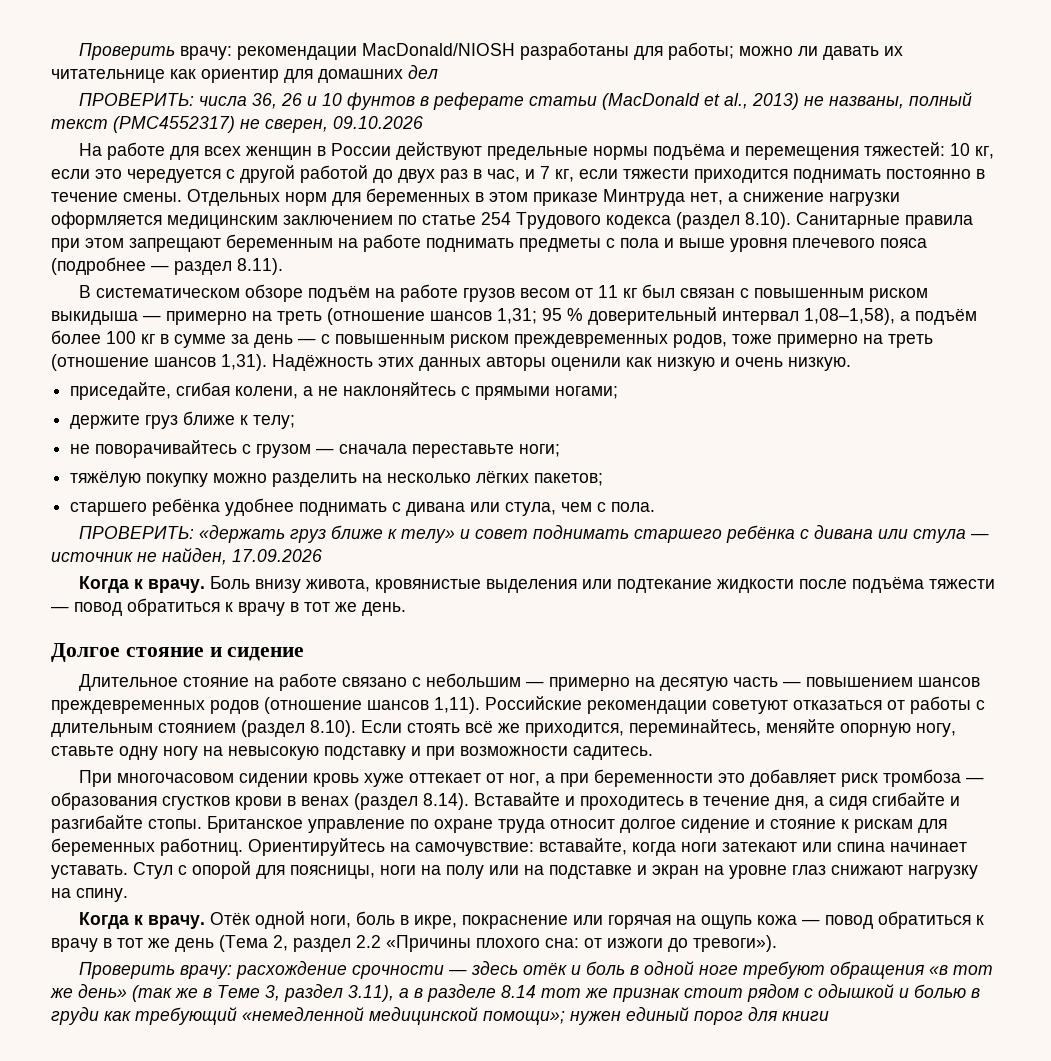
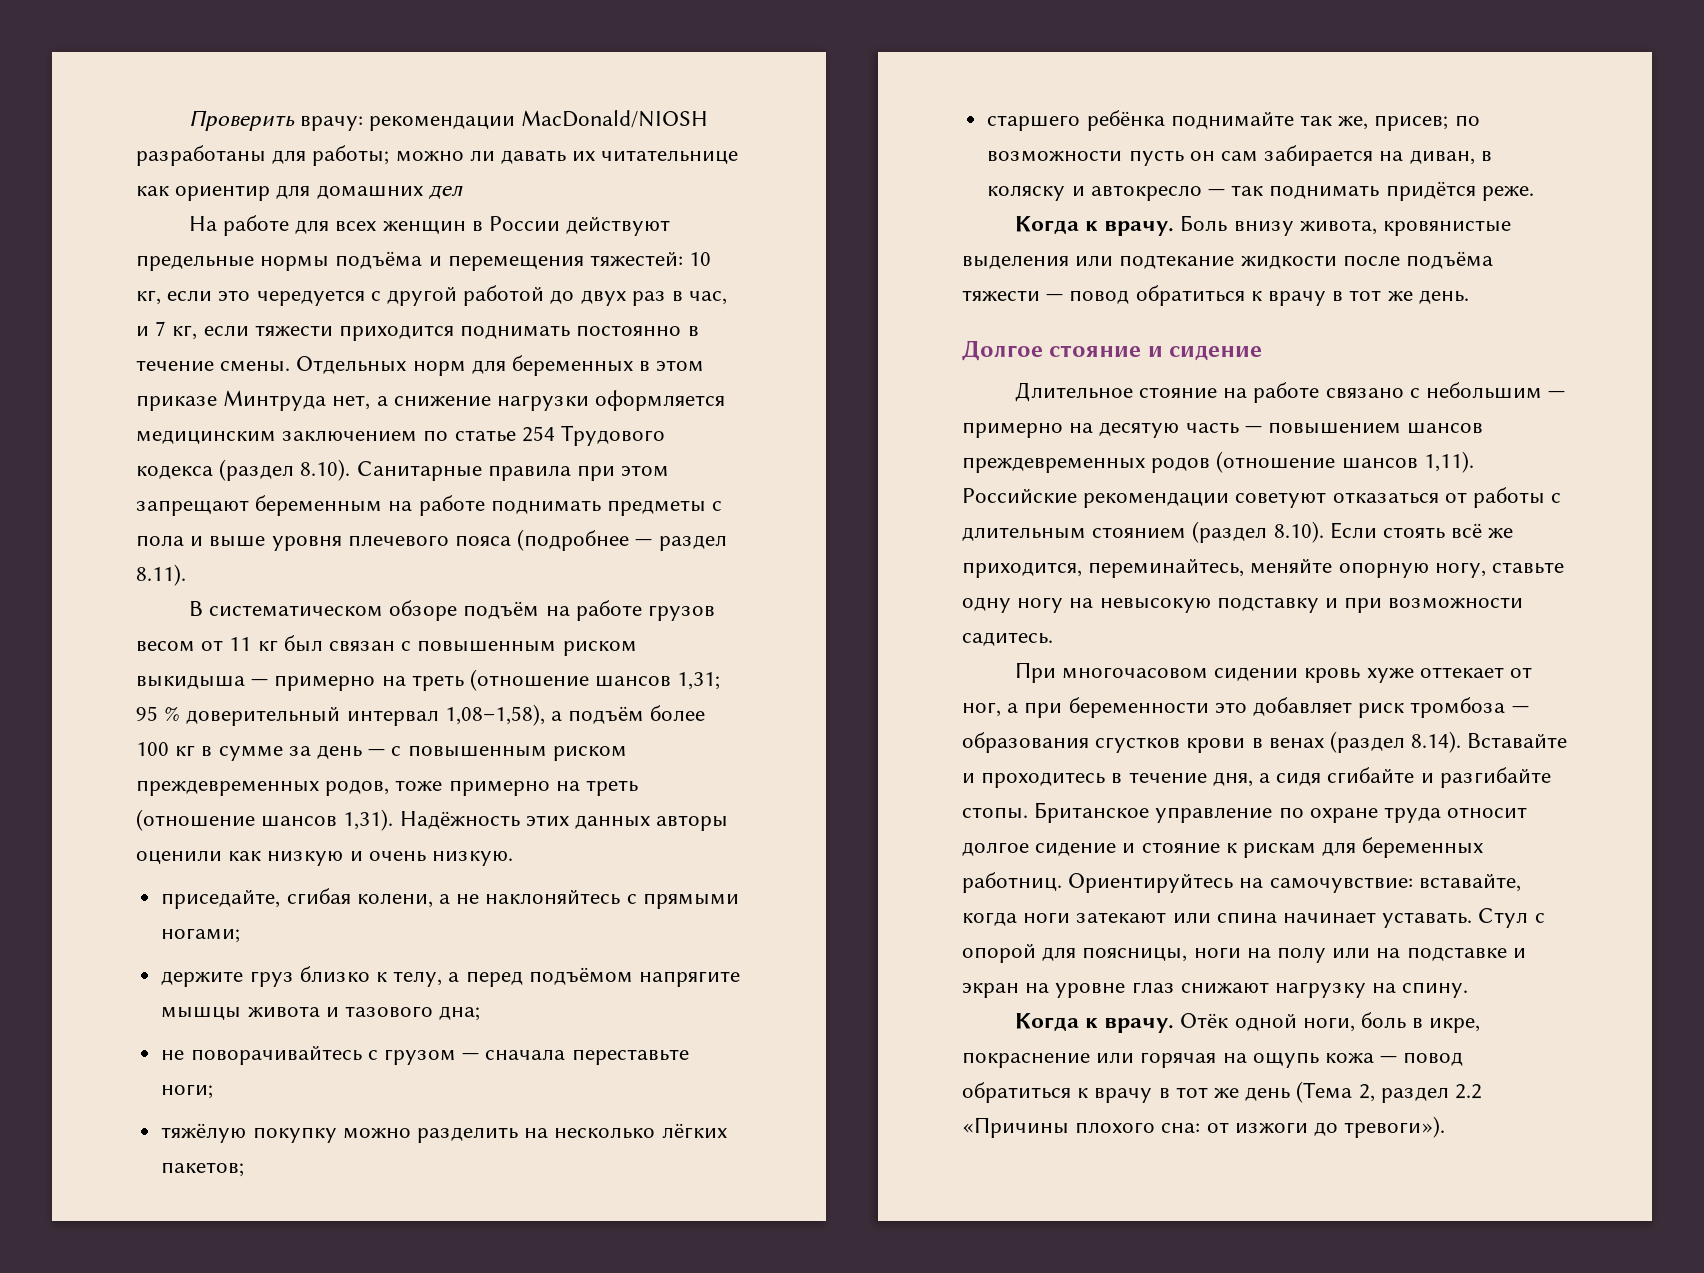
- ПРОВЕРИТЬ: числа 36, 26 и 10 фунтов в реферате статьи (MacDonald et al., 2013) не названы, полный текст (PMC4552317) не сверен, 09.10.2026
- держите груз ближе к телу;
+ держите груз близко к телу, а перед подъёмом напрягите мышцы живота и тазового дна;
- старшего ребёнка удобнее поднимать с дивана или стула, чем с пола.
- ПРОВЕРИТЬ: «держать груз ближе к телу» и совет поднимать старшего ребёнка с дивана или стула — источник не найден, 17.09.2026
+ старшего ребёнка поднимайте так же, присев; по возможности пусть он сам забирается на диван, в коляску и автокресло — так поднимать придётся реже.
- Проверить врачу: расхождение срочности — здесь отёк и боль в одной ноге требуют обращения «в тот же день» (так же в Теме 3, раздел 3.11), а в разделе 8.14 тот же признак стоит рядом с одышкой и болью в груди как требующий «немедленной медицинской помощи»; нужен единый порог для книги

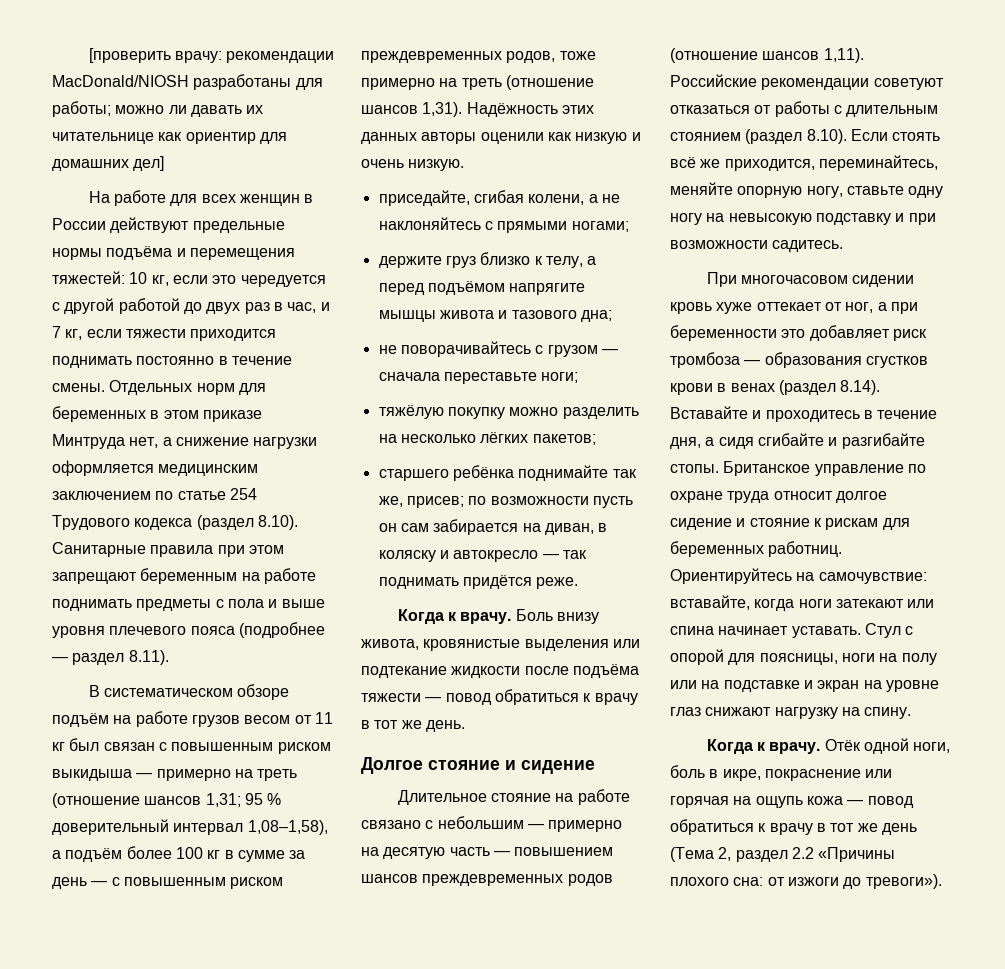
- Проверить врачу: рекомендации MacDonald/NIOSH разработаны для работы; можно ли давать их читательнице как ориентир для домашних дел
+ [проверить врачу: рекомендации MacDonald/NIOSH разработаны для работы; можно ли давать их читательнице как ориентир для домашних дел]

